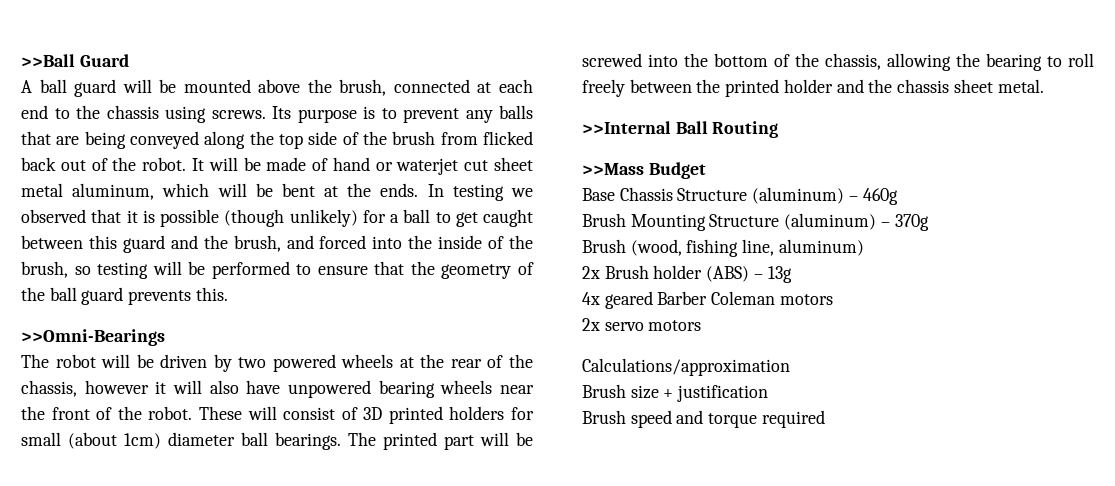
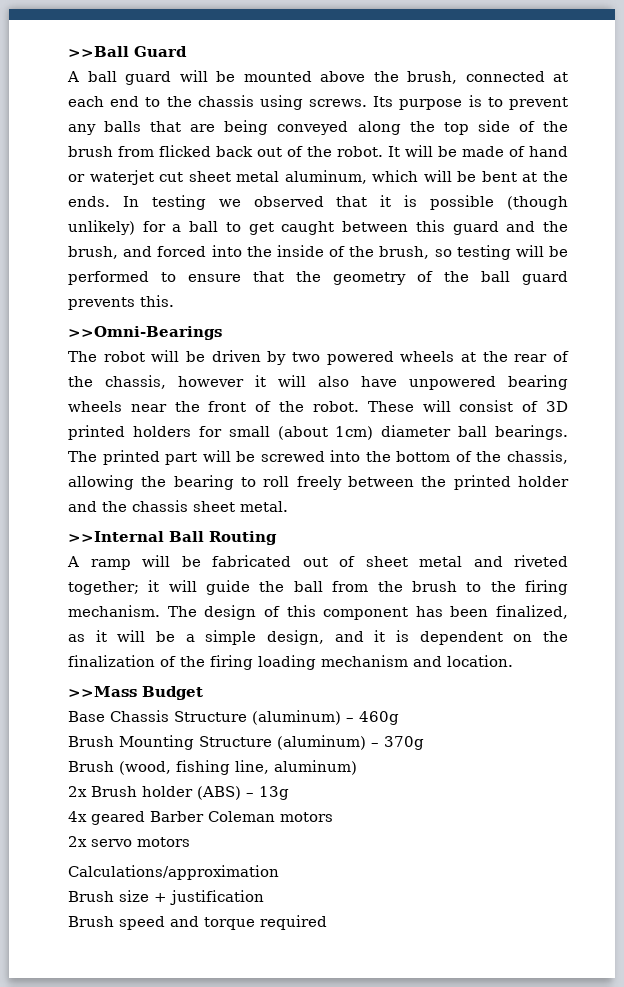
+ A ramp will be fabricated out of sheet metal and riveted together; it will guide the ball from the brush to the firing mechanism. The design of this component has been finalized, as it will be a simple design, and it is dependent on the finalization of the firing loading mechanism and location.

